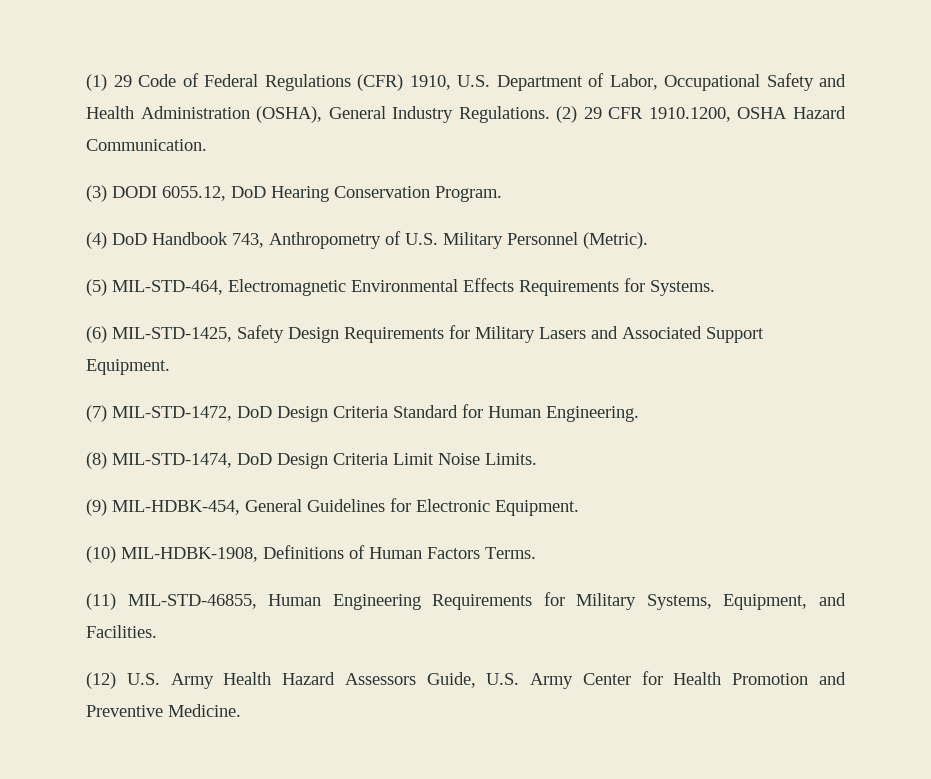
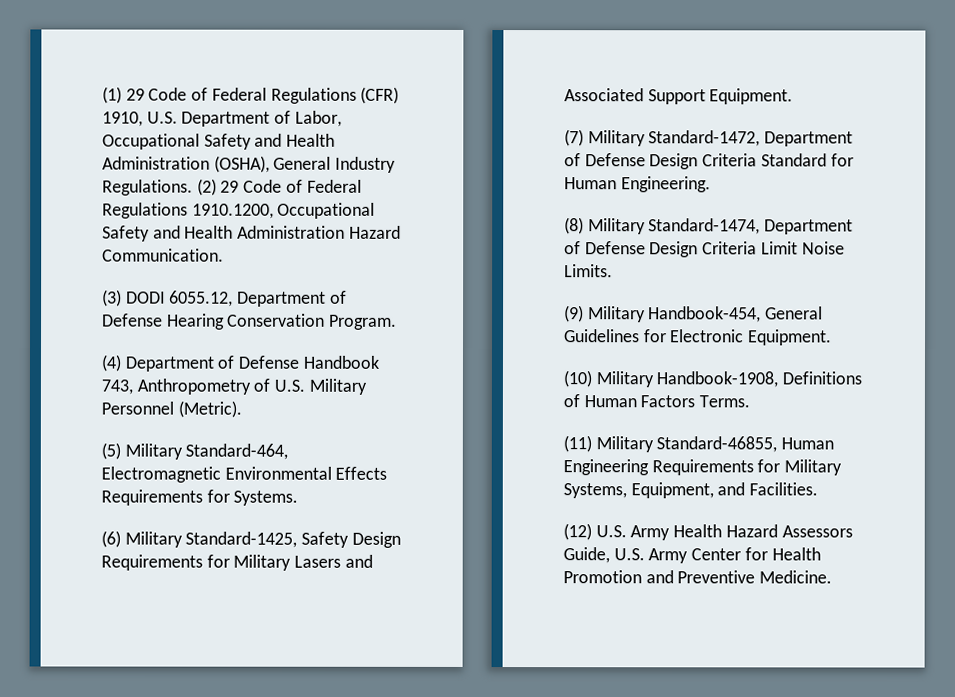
- (2) 29 CFR 1910.1200, OSHA Hazard Communication.
+ (2) 29 Code of Federal Regulations 1910.1200, Occupational Safety and Health Administration Hazard Communication.
- (3) DODI 6055.12, DoD Hearing Conservation Program.
+ (3) DODI 6055.12, Department of Defense Hearing Conservation Program.
- (4) DoD Handbook 743, Anthropometry of U.S. Military Personnel (Metric).
+ (4) Department of Defense Handbook 743, Anthropometry of U.S. Military Personnel (Metric).
- (5) MIL-STD-464, Electromagnetic Environmental Effects Requirements for Systems.
+ (5) Military Standard-464, Electromagnetic Environmental Effects Requirements for Systems.
- (6) MIL-STD-1425, Safety Design Requirements for Military Lasers and Associated Support Equipment.
+ (6) Military Standard-1425, Safety Design Requirements for Military Lasers and Associated Support Equipment.
- (7) MIL-STD-1472, DoD Design Criteria Standard for Human Engineering.
+ (7) Military Standard-1472, Department of Defense Design Criteria Standard for Human Engineering.
- (8) MIL-STD-1474, DoD Design Criteria Limit Noise Limits.
+ (8) Military Standard-1474, Department of Defense Design Criteria Limit Noise Limits.
- (9) MIL-HDBK-454, General Guidelines for Electronic Equipment.
+ (9) Military Handbook-454, General Guidelines for Electronic Equipment.
- (10) MIL-HDBK-1908, Definitions of Human Factors Terms.
+ (10) Military Handbook-1908, Definitions of Human Factors Terms.
- (11) MIL-STD-46855, Human Engineering Requirements for Military Systems, Equipment, and Facilities.
+ (11) Military Standard-46855, Human Engineering Requirements for Military Systems, Equipment, and Facilities.

